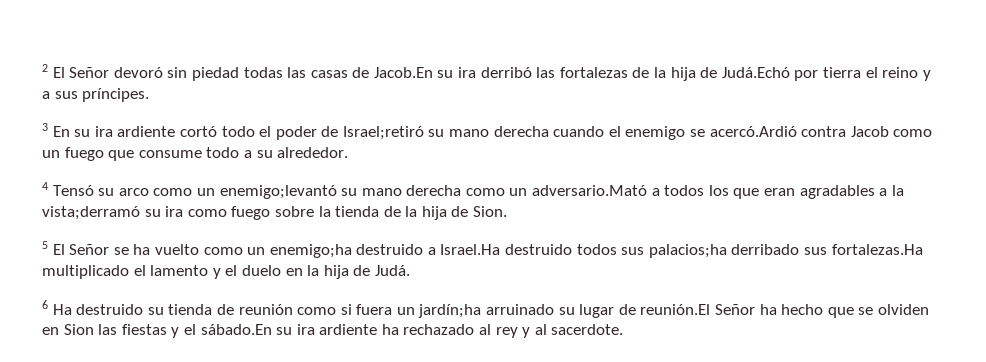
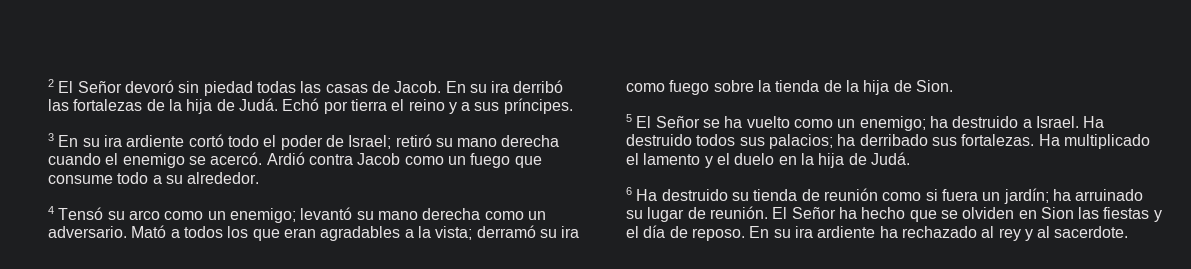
- 2 El Señor devoró sin piedad todas las casas de Jacob.En su ira derribó las fortalezas de la hija de Judá.Echó por tierra el reino y a sus príncipes.
+ 2 El Señor devoró sin piedad todas las casas de Jacob. En su ira derribó las fortalezas de la hija de Judá. Echó por tierra el reino y a sus príncipes.
- 3 En su ira ardiente cortó todo el poder de Israel;retiró su mano derecha cuando el enemigo se acercó.Ardió contra Jacob como un fuego que consume todo a su alrededor.
+ 3 En su ira ardiente cortó todo el poder de Israel; retiró su mano derecha cuando el enemigo se acercó. Ardió contra Jacob como un fuego que consume todo a su alrededor.
- 4 Tensó su arco como un enemigo;levantó su mano derecha como un adversario.Mató a todos los que eran agradables a la vista;derramó su ira como fuego sobre la tienda de la hija de Sion.
+ 4 Tensó su arco como un enemigo; levantó su mano derecha como un adversario. Mató a todos los que eran agradables a la vista; derramó su ira como fuego sobre la tienda de la hija de Sion.
- 5 El Señor se ha vuelto como un enemigo;ha destruido a Israel.Ha destruido todos sus palacios;ha derribado sus fortalezas.Ha multiplicado el lamento y el duelo en la hija de Judá.
+ 5 El Señor se ha vuelto como un enemigo; ha destruido a Israel. Ha destruido todos sus palacios; ha derribado sus fortalezas. Ha multiplicado el lamento y el duelo en la hija de Judá.
- 6 Ha destruido su tienda de reunión como si fuera un jardín;ha arruinado su lugar de reunión.El Señor ha hecho que se olviden en Sion las fiestas y el sábado.En su ira ardiente ha rechazado al rey y al sacerdote.
+ 6 Ha destruido su tienda de reunión como si fuera un jardín; ha arruinado su lugar de reunión. El Señor ha hecho que se olviden en Sion las fiestas y el día de reposo. En su ira ardiente ha rechazado al rey y al sacerdote.

